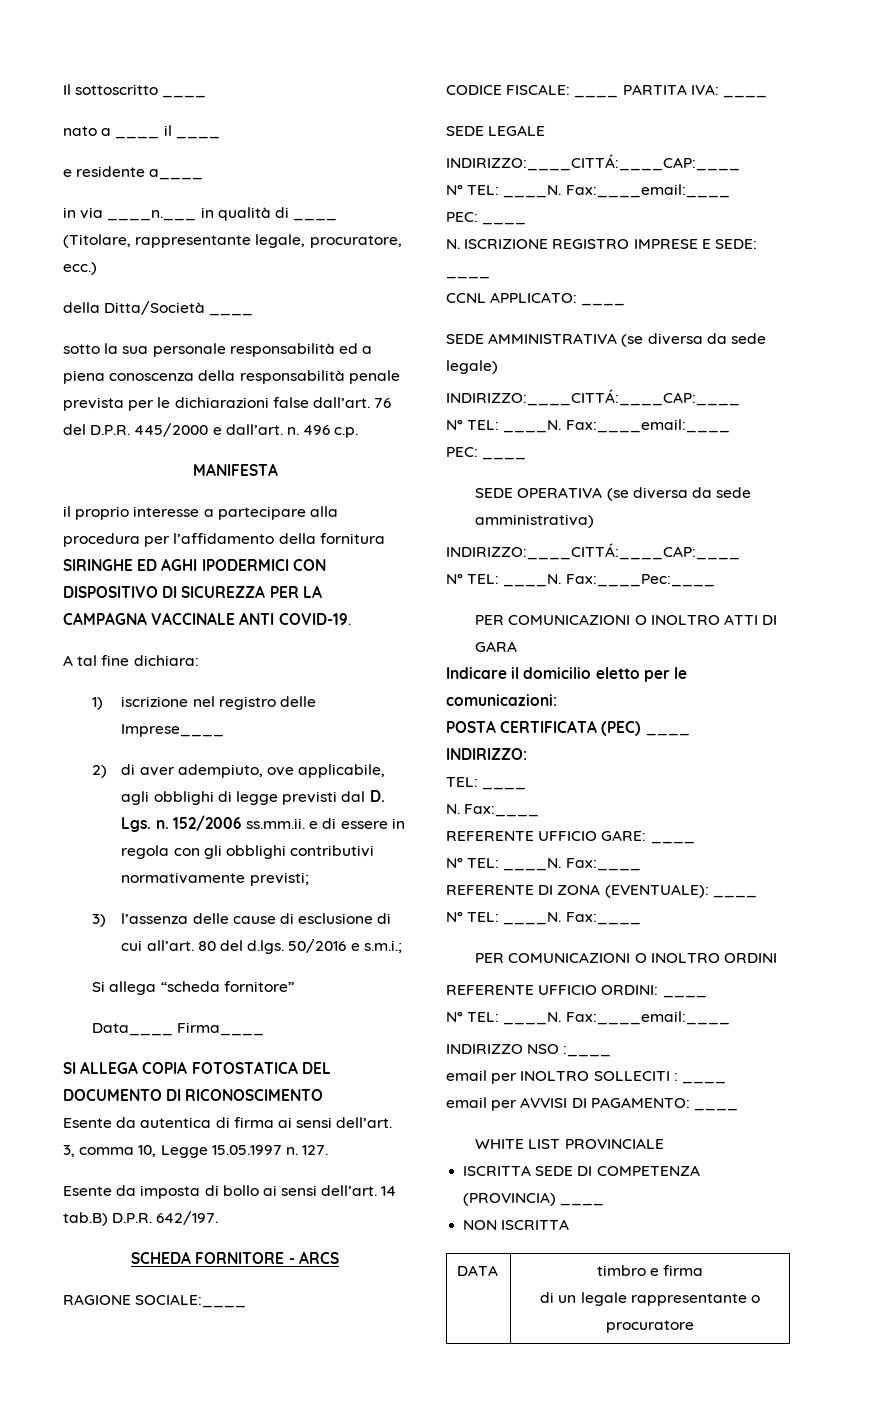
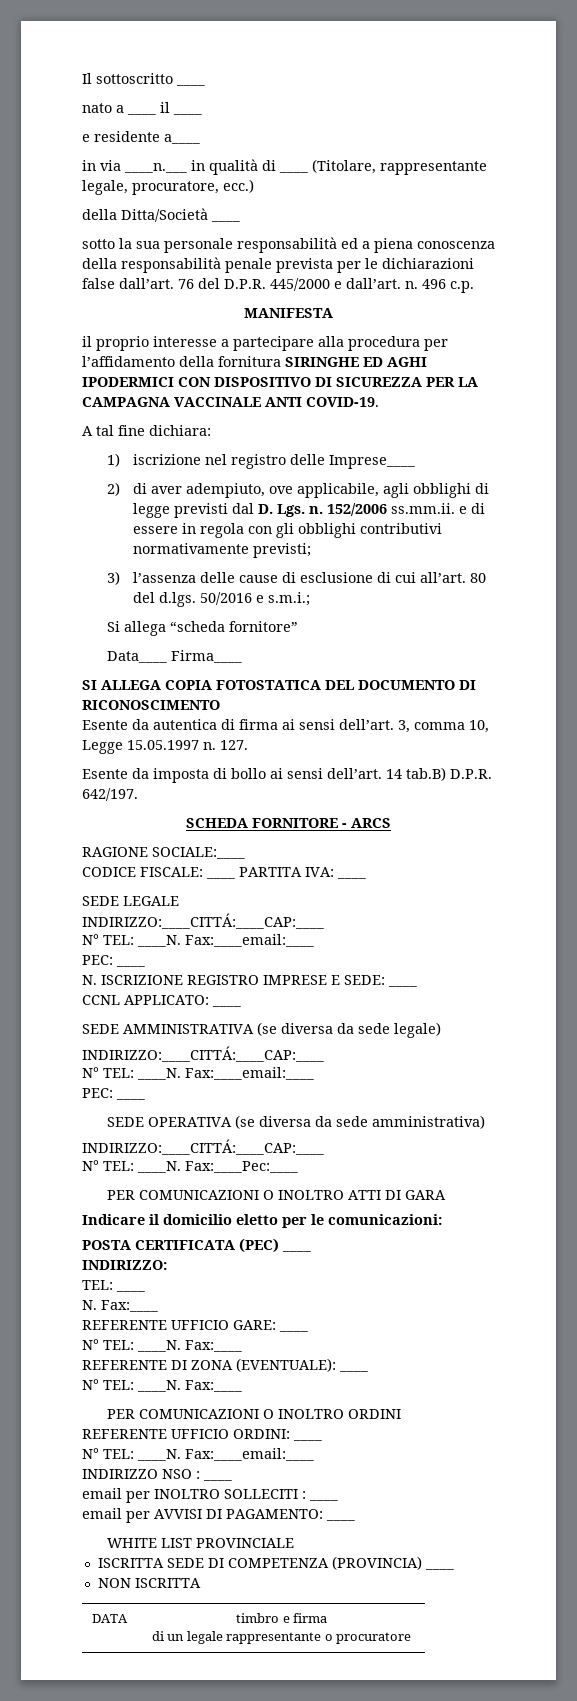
- INDIRIZZO NSO :____
+ INDIRIZZO NSO : ____

